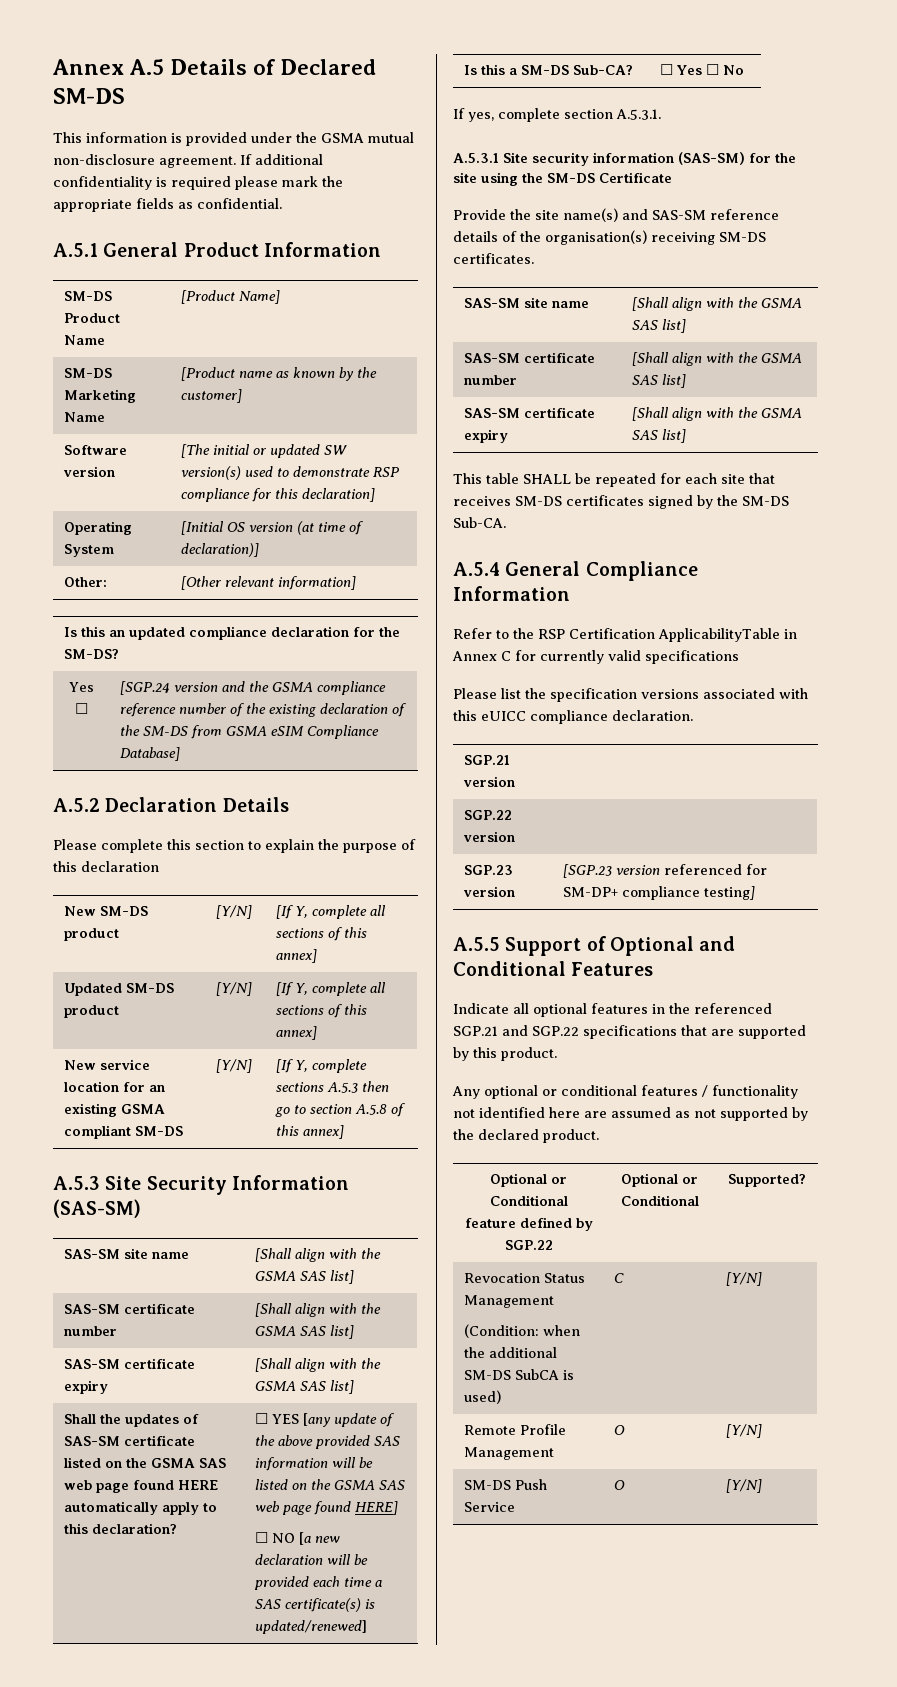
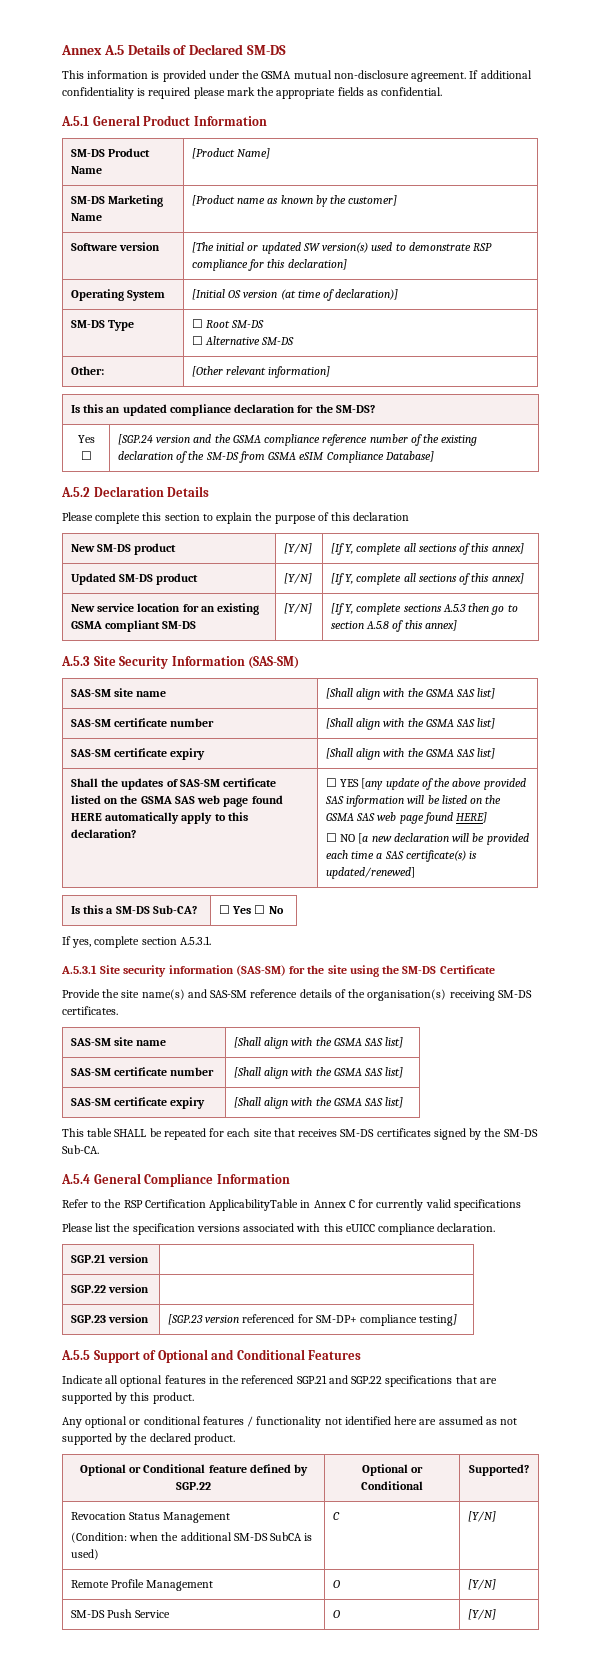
+ SM-DS Type | ☐ Root SM-DS
+ ☐ Alternative SM-DS

